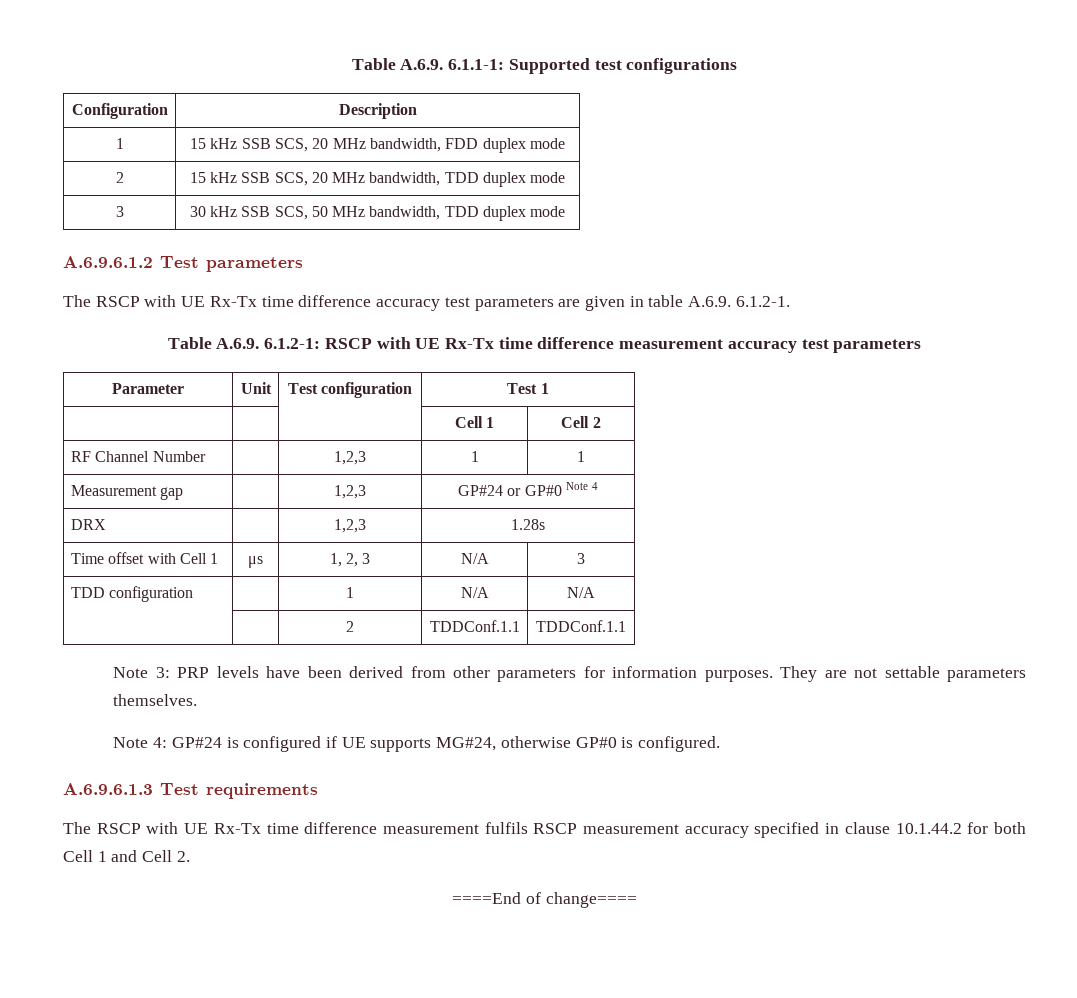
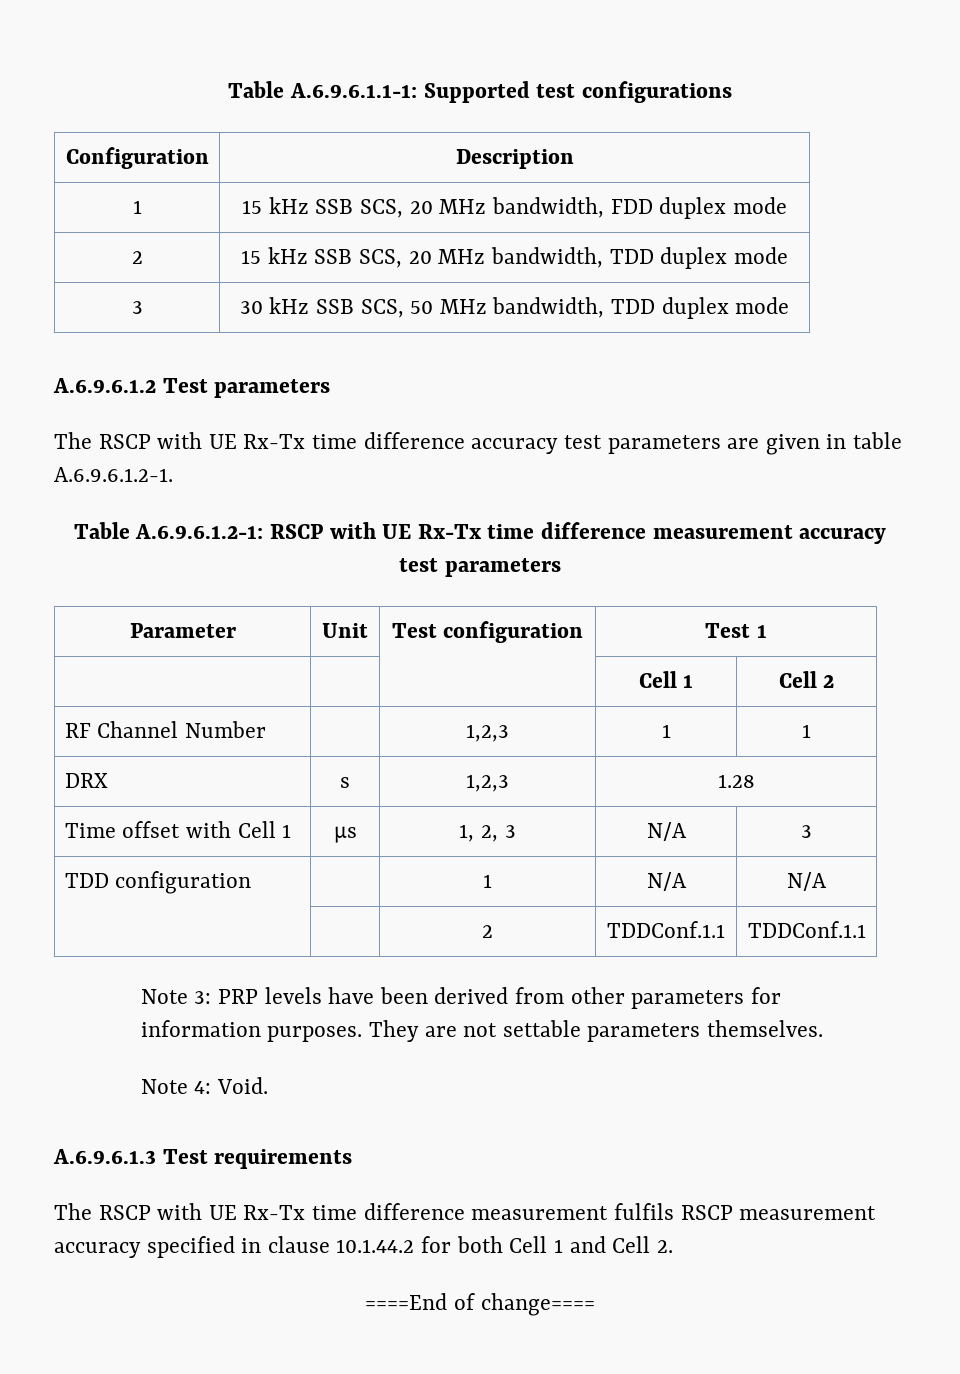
- Table A.6.9. 6.1.1-1: Supported test configurations
+ Table A.6.9.6.1.1-1: Supported test configurations
- The RSCP with UE Rx-Tx time difference accuracy test parameters are given in table A.6.9. 6.1.2-1.
- Table A.6.9. 6.1.2-1: RSCP with UE Rx-Tx time difference measurement accuracy test parameters
+ The RSCP with UE Rx-Tx time difference accuracy test parameters are given in table A.6.9.6.1.2-1.
+ Table A.6.9.6.1.2-1: RSCP with UE Rx-Tx time difference measurement accuracy test parameters
- Measurement gap | | 1,2,3 | GP#24 or GP#0 Note 4
- DRX | | 1,2,3 | 1.28s
+ DRX | s | 1,2,3 | 1.28
- Note 4: GP#24 is configured if UE supports MG#24, otherwise GP#0 is configured.
+ Note 4: Void.

